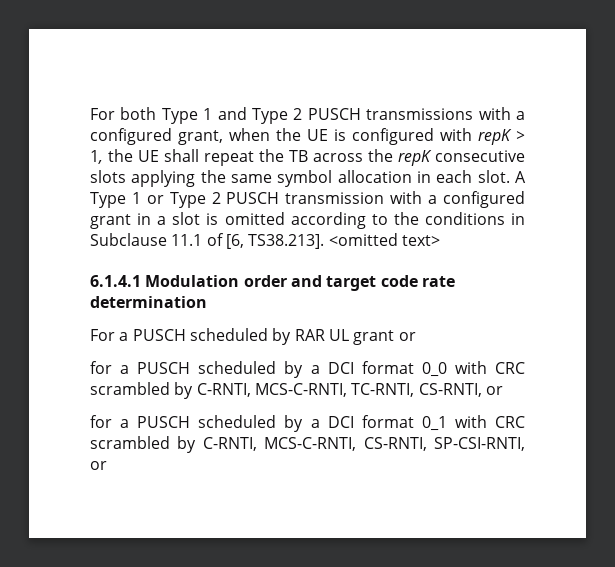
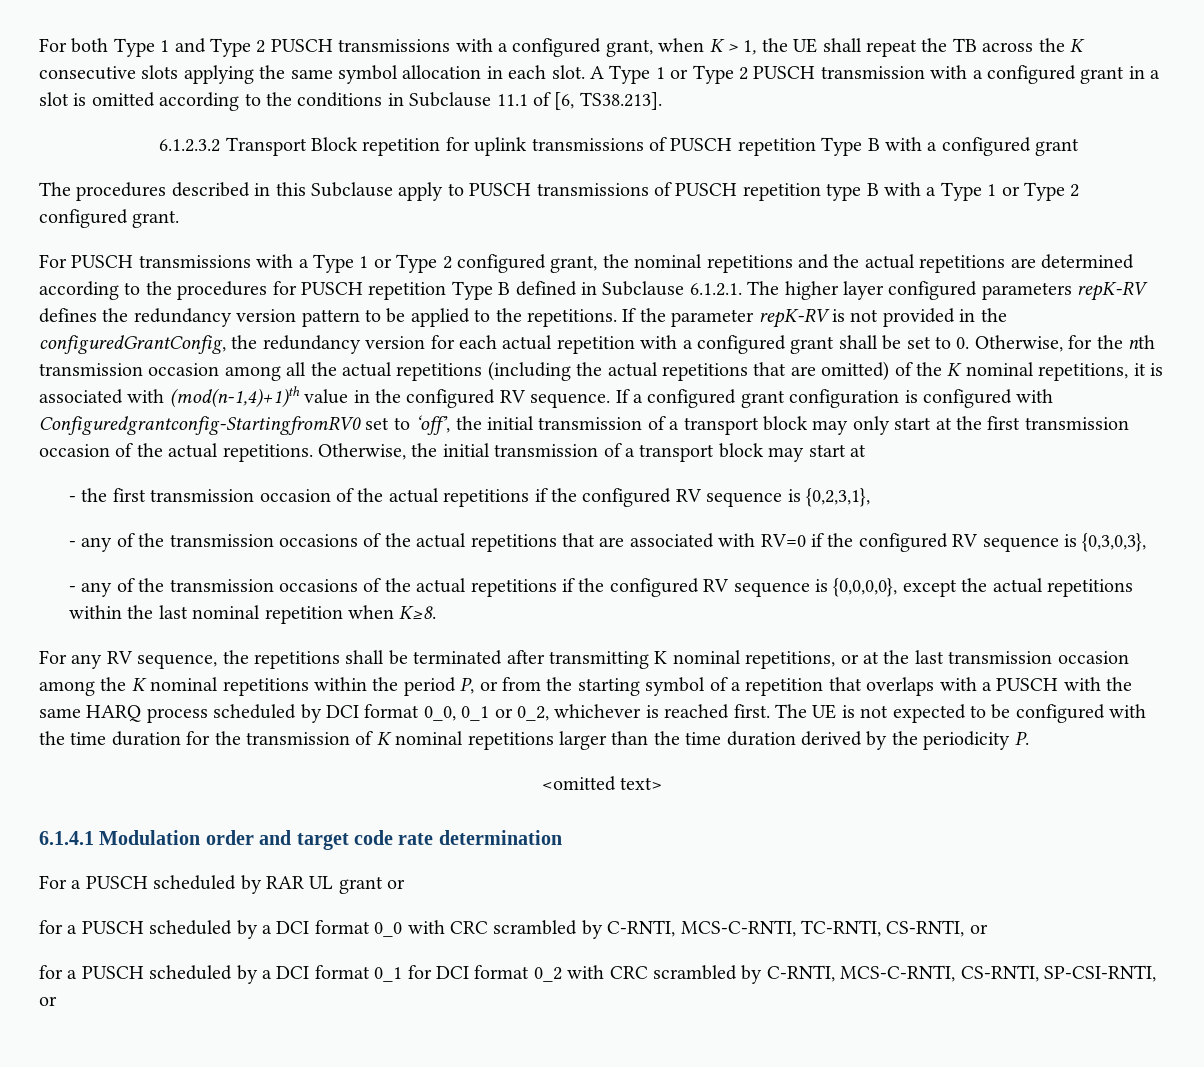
- For both Type 1 and Type 2 PUSCH transmissions with a configured grant, when the UE is configured with repK > 1, the UE shall repeat the TB across the repK consecutive slots applying the same symbol allocation in each slot.
+ For both Type 1 and Type 2 PUSCH transmissions with a configured grant, when K > 1, the UE shall repeat the TB across the K consecutive slots applying the same symbol allocation in each slot.
- A Type 1 or Type 2 PUSCH transmission with a configured grant in a slot is omitted according to the conditions in Subclause 11.1 of [6, TS38.213]. <omitted text>
+ A Type 1 or Type 2 PUSCH transmission with a configured grant in a slot is omitted according to the conditions in Subclause 11.1 of [6, TS38.213].
+ 6.1.2.3.2 Transport Block repetition for uplink transmissions of PUSCH repetition Type B with a configured grant
+ The procedures described in this Subclause apply to PUSCH transmissions of PUSCH repetition type B with a Type 1 or Type 2 configured grant.
+ For PUSCH transmissions with a Type 1 or Type 2 configured grant, the nominal repetitions and the actual repetitions are determined according to the procedures for PUSCH repetition Type B defined in Subclause 6.1.2.1. The higher layer configured parameters repK-RV defines the redundancy version pattern to be applied to the repetitions. If the parameter repK-RV is not provided in the configuredGrantConfig, the redundancy version for each actual repetition with a configured grant shall be set to 0. Otherwise, for the nth transmission occasion among all the actual repetitions (including the actual repetitions that are omitted) of the K nominal repetitions, it is associated with (mod(n-1,4)+1)th value in the configured RV sequence. If a configured grant configuration is configured with Configuredgrantconfig-StartingfromRV0 set to ‘off’, the initial transmission of a transport block may only start at the first transmission occasion of the actual repetitions. Otherwise, the initial transmission of a transport block may start at
+ - the first transmission occasion of the actual repetitions if the configured RV sequence is {0,2,3,1},
+ - any of the transmission occasions of the actual repetitions that are associated with RV=0 if the configured RV sequence is {0,3,0,3},
+ - any of the transmission occasions of the actual repetitions if the configured RV sequence is {0,0,0,0}, except the actual repetitions within the last nominal repetition when K≥8.
+ For any RV sequence, the repetitions shall be terminated after transmitting K nominal repetitions, or at the last transmission occasion among the K nominal repetitions within the period P, or from the starting symbol of a repetition that overlaps with a PUSCH with the same HARQ process scheduled by DCI format 0_0, 0_1 or 0_2, whichever is reached first. The UE is not expected to be configured with the time duration for the transmission of K nominal repetitions larger than the time duration derived by the periodicity P.
+ <omitted text>
- for a PUSCH scheduled by a DCI format 0_1 with CRC scrambled by C-RNTI, MCS-C-RNTI, CS-RNTI, SP-CSI-RNTI, or
+ for a PUSCH scheduled by a DCI format 0_1 for DCI format 0_2 with CRC scrambled by C-RNTI, MCS-C-RNTI, CS-RNTI, SP-CSI-RNTI, or

